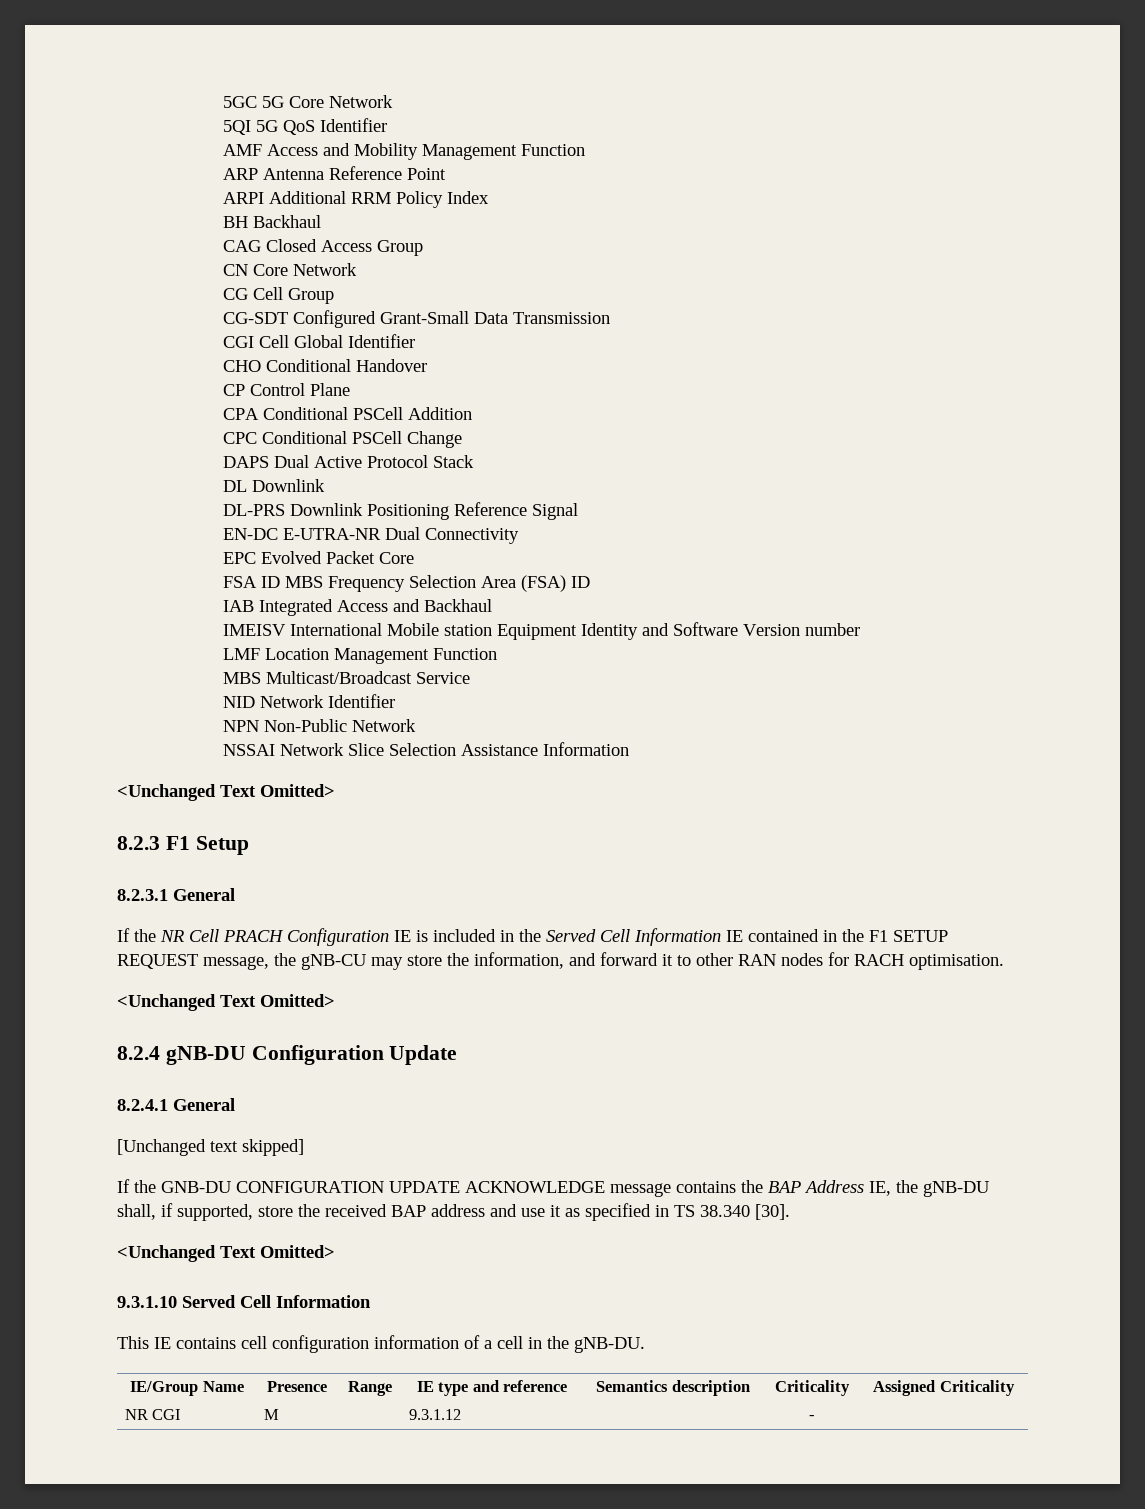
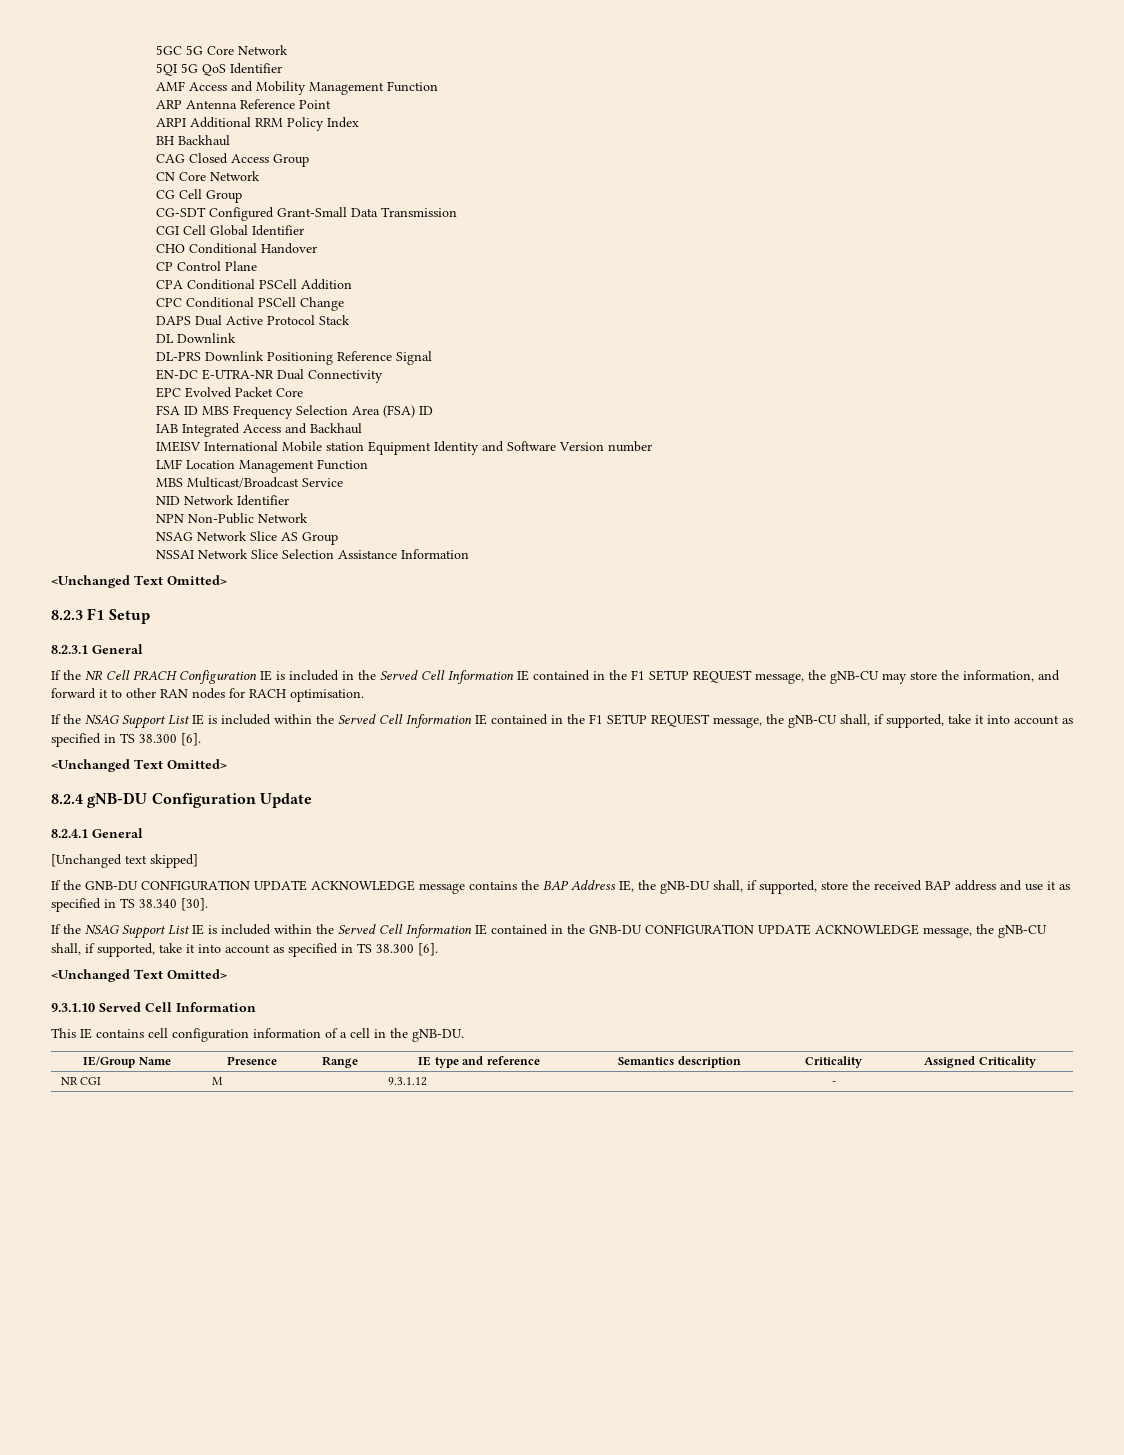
+ NSAG Network Slice AS Group
+ If the NSAG Support List IE is included within the Served Cell Information IE contained in the F1 SETUP REQUEST message, the gNB-CU shall, if supported, take it into account as specified in TS 38.300 [6].
+ If the NSAG Support List IE is included within the Served Cell Information IE contained in the GNB-DU CONFIGURATION UPDATE ACKNOWLEDGE message, the gNB-CU shall, if supported, take it into account as specified in TS 38.300 [6].

